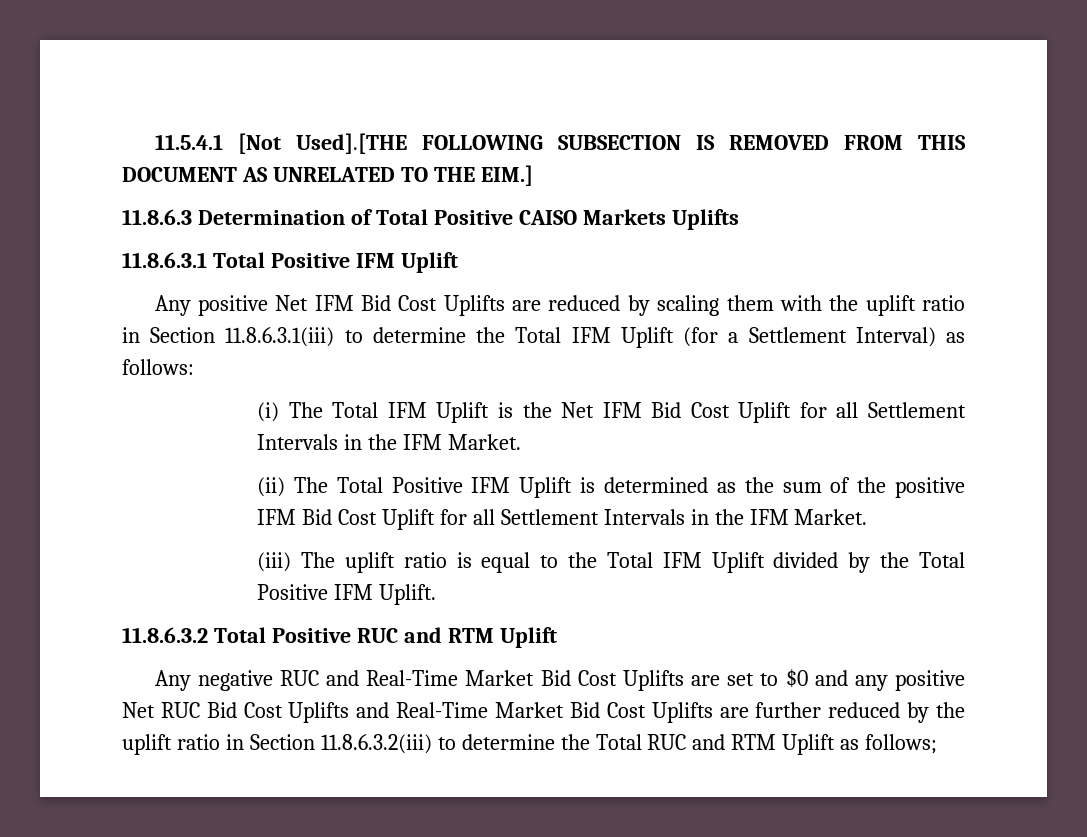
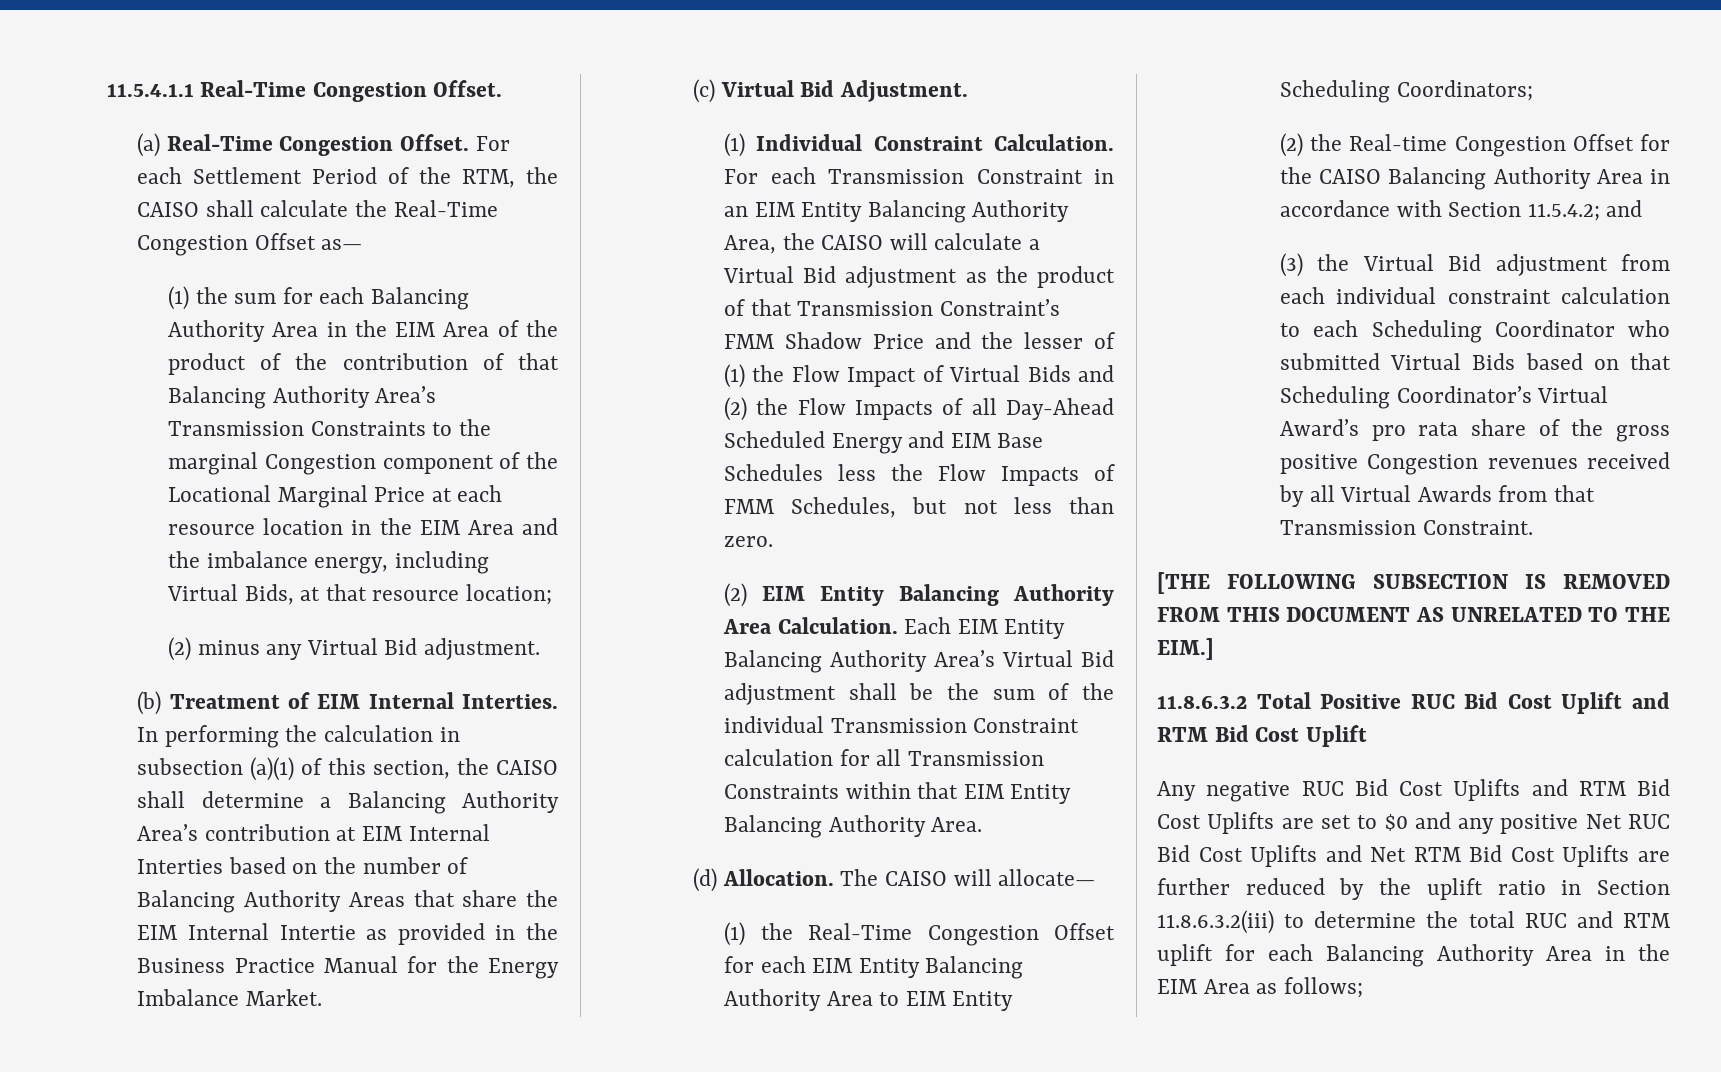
- 11.5.4.1 [Not Used].[THE FOLLOWING SUBSECTION IS REMOVED FROM THIS DOCUMENT AS UNRELATED TO THE EIM.]
+ 11.5.4.1.1 Real-Time Congestion Offset.
+ (a) Real-Time Congestion Offset. For each Settlement Period of the RTM, the CAISO shall calculate the Real-Time Congestion Offset as—
+ (1) the sum for each Balancing Authority Area in the EIM Area of the product of the contribution of that Balancing Authority Area’s Transmission Constraints to the marginal Congestion component of the Locational Marginal Price at each resource location in the EIM Area and the imbalance energy, including Virtual Bids, at that resource location;
+ (2) minus any Virtual Bid adjustment.
+ (b) Treatment of EIM Internal Interties. In performing the calculation in subsection (a)(1) of this section, the CAISO shall determine a Balancing Authority Area’s contribution at EIM Internal Interties based on the number of Balancing Authority Areas that share the EIM Internal Intertie as provided in the Business Practice Manual for the Energy Imbalance Market.
+ (c) Virtual Bid Adjustment.
+ (1) Individual Constraint Calculation. For each Transmission Constraint in an EIM Entity Balancing Authority Area, the CAISO will calculate a Virtual Bid adjustment as the product of that Transmission Constraint’s FMM Shadow Price and the lesser of (1) the Flow Impact of Virtual Bids and (2) the Flow Impacts of all Day-Ahead Scheduled Energy and EIM Base Schedules less the Flow Impacts of FMM Schedules, but not less than zero.
+ (2) EIM Entity Balancing Authority Area Calculation. Each EIM Entity Balancing Authority Area’s Virtual Bid adjustment shall be the sum of the individual Transmission Constraint calculation for all Transmission Constraints within that EIM Entity Balancing Authority Area.
+ (d) Allocation. The CAISO will allocate—
+ (1) the Real-Time Congestion Offset for each EIM Entity Balancing Authority Area to EIM Entity Scheduling Coordinators;
+ (2) the Real-time Congestion Offset for the CAISO Balancing Authority Area in accordance with Section 11.5.4.2; and
+ (3) the Virtual Bid adjustment from each individual constraint calculation to each Scheduling Coordinator who submitted Virtual Bids based on that Scheduling Coordinator’s Virtual Award’s pro rata share of the gross positive Congestion revenues received by all Virtual Awards from that Transmission Constraint.
+ [THE FOLLOWING SUBSECTION IS REMOVED FROM THIS DOCUMENT AS UNRELATED TO THE EIM.]
- 11.8.6.3 Determination of Total Positive CAISO Markets Uplifts
- 11.8.6.3.1 Total Positive IFM Uplift
- Any positive Net IFM Bid Cost Uplifts are reduced by scaling them with the uplift ratio in Section 11.8.6.3.1(iii) to determine the Total IFM Uplift (for a Settlement Interval) as follows:
- (i) The Total IFM Uplift is the Net IFM Bid Cost Uplift for all Settlement Intervals in the IFM Market.
- (ii) The Total Positive IFM Uplift is determined as the sum of the positive IFM Bid Cost Uplift for all Settlement Intervals in the IFM Market.
- (iii) The uplift ratio is equal to the Total IFM Uplift divided by the Total Positive IFM Uplift.
- 11.8.6.3.2 Total Positive RUC and RTM Uplift
+ 11.8.6.3.2 Total Positive RUC Bid Cost Uplift and RTM Bid Cost Uplift
- Any negative RUC and Real-Time Market Bid Cost Uplifts are set to $0 and any positive Net RUC Bid Cost Uplifts and Real-Time Market Bid Cost Uplifts are further reduced by the uplift ratio in Section 11.8.6.3.2(iii) to determine the Total RUC and RTM Uplift as follows;
+ Any negative RUC Bid Cost Uplifts and RTM Bid Cost Uplifts are set to $0 and any positive Net RUC Bid Cost Uplifts and Net RTM Bid Cost Uplifts are further reduced by the uplift ratio in Section 11.8.6.3.2(iii) to determine the total RUC and RTM uplift for each Balancing Authority Area in the EIM Area as follows;

